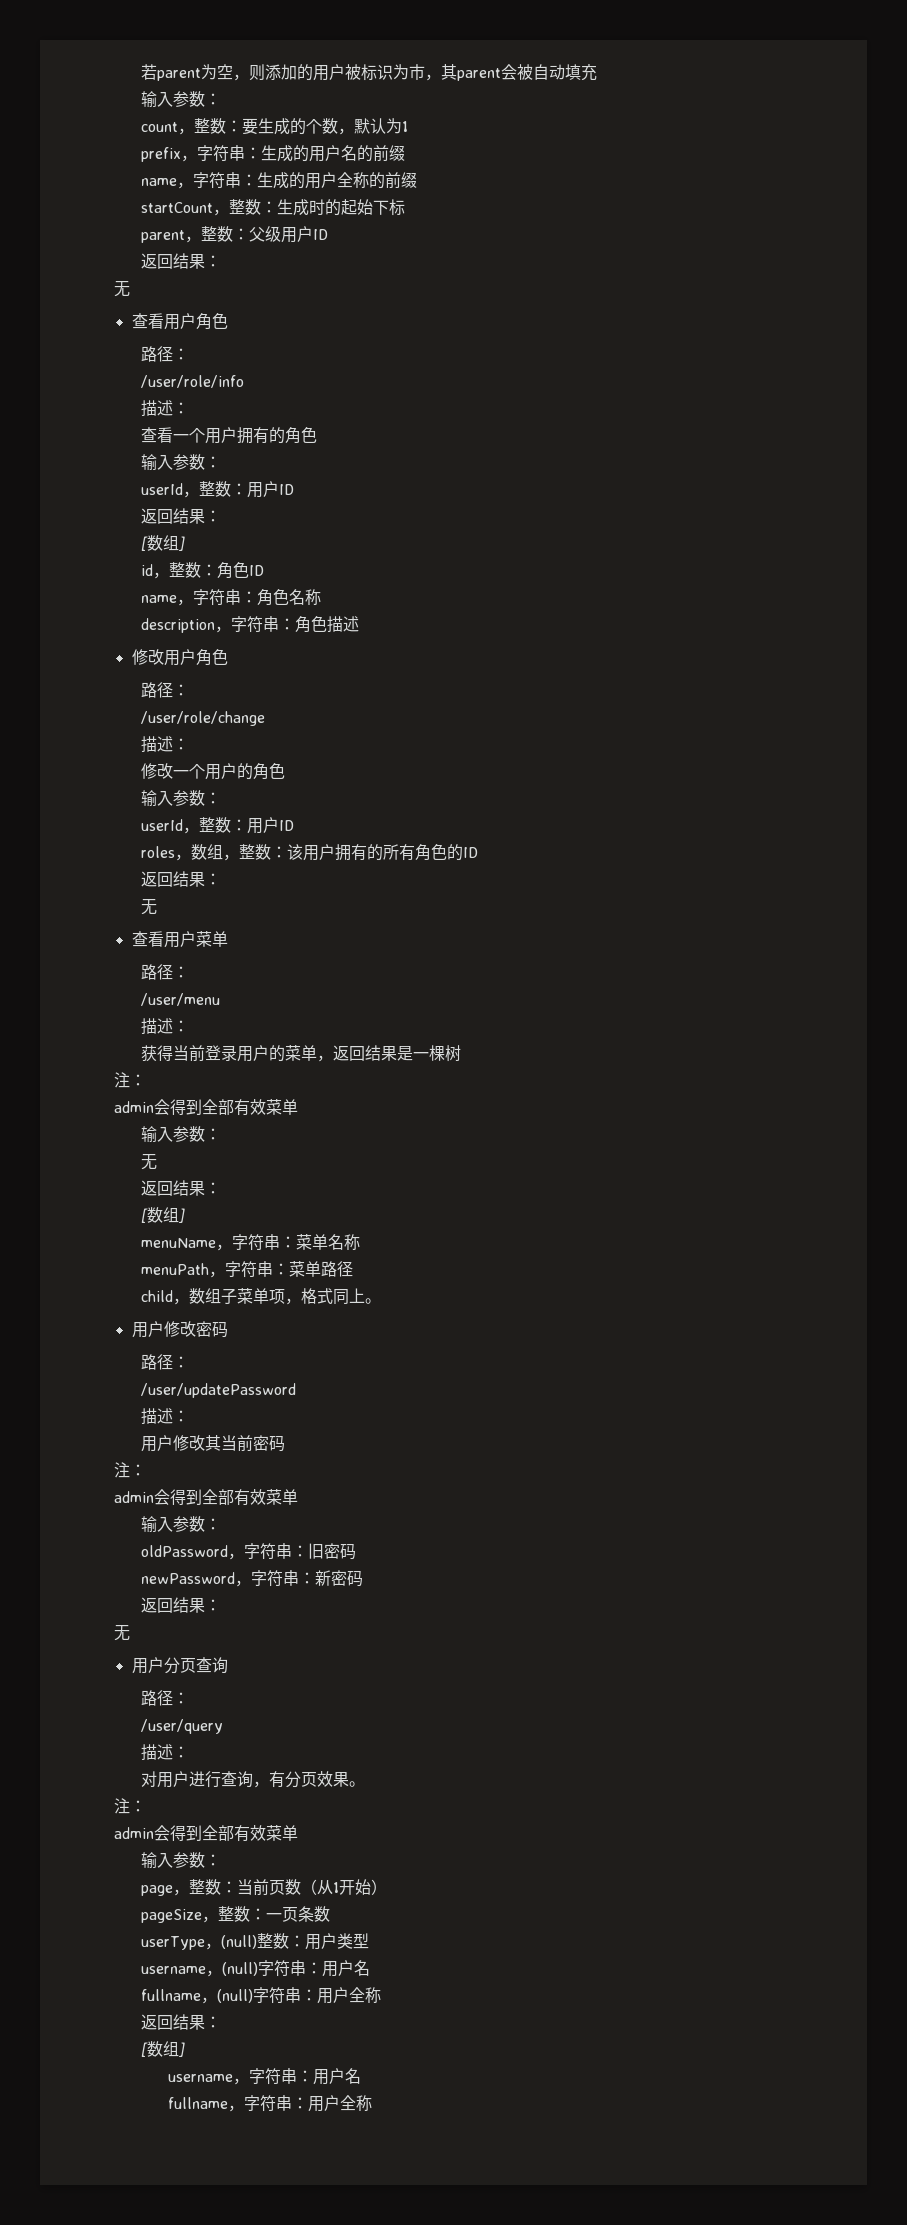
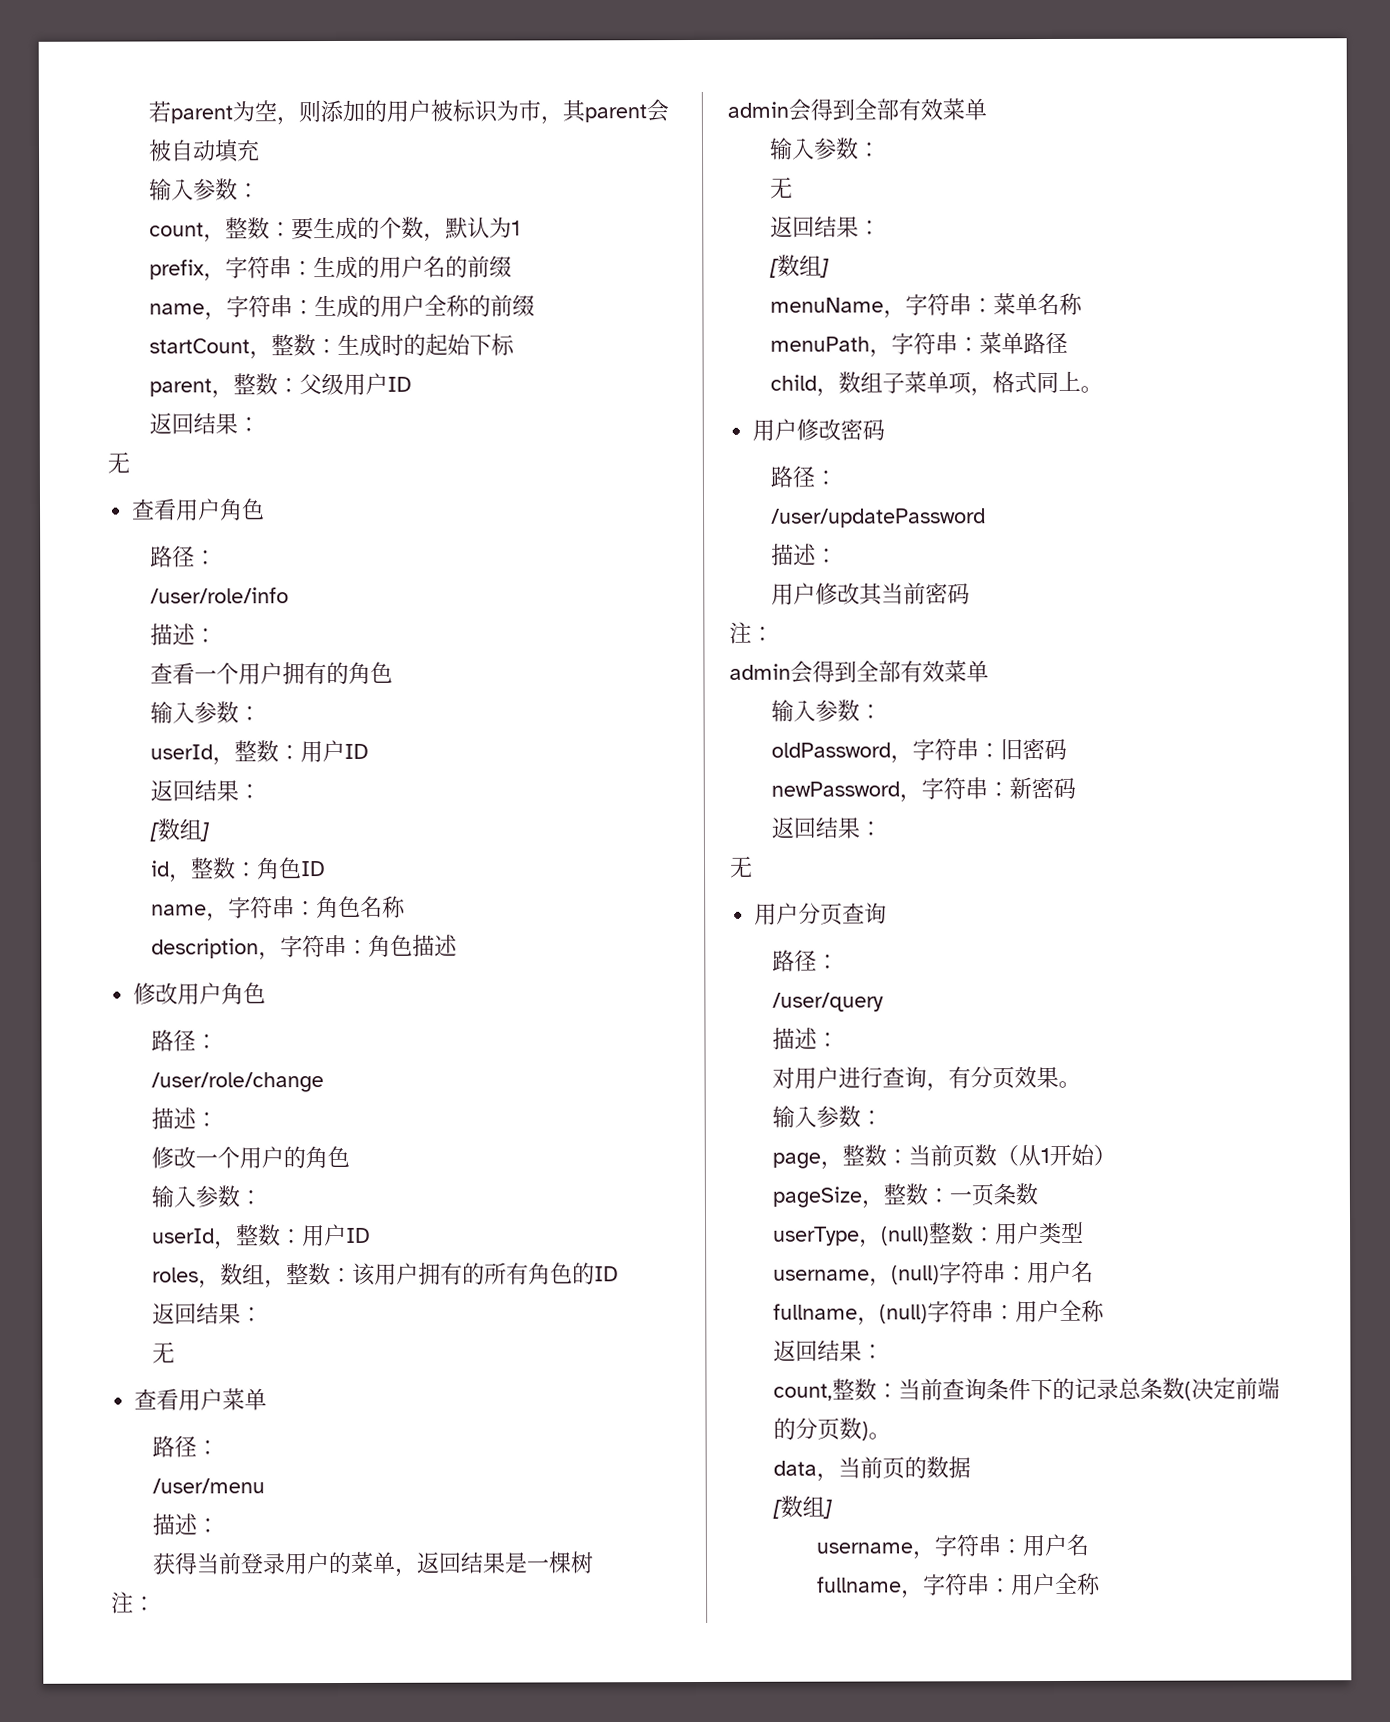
  对用户进行查询，有分页效果。
- 注：
- admin会得到全部有效菜单
+ count,整数：当前查询条件下的记录总条数(决定前端的分页数)。
+ data，当前页的数据

